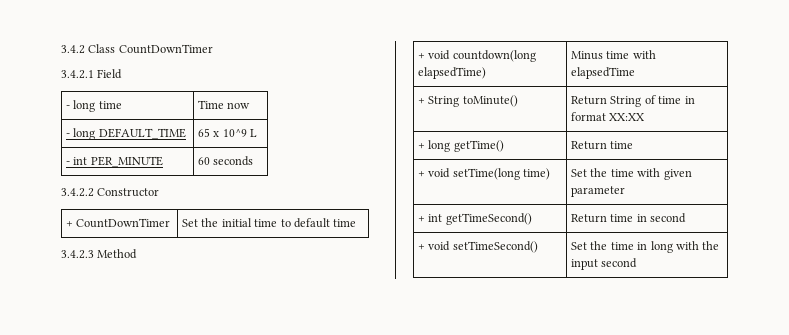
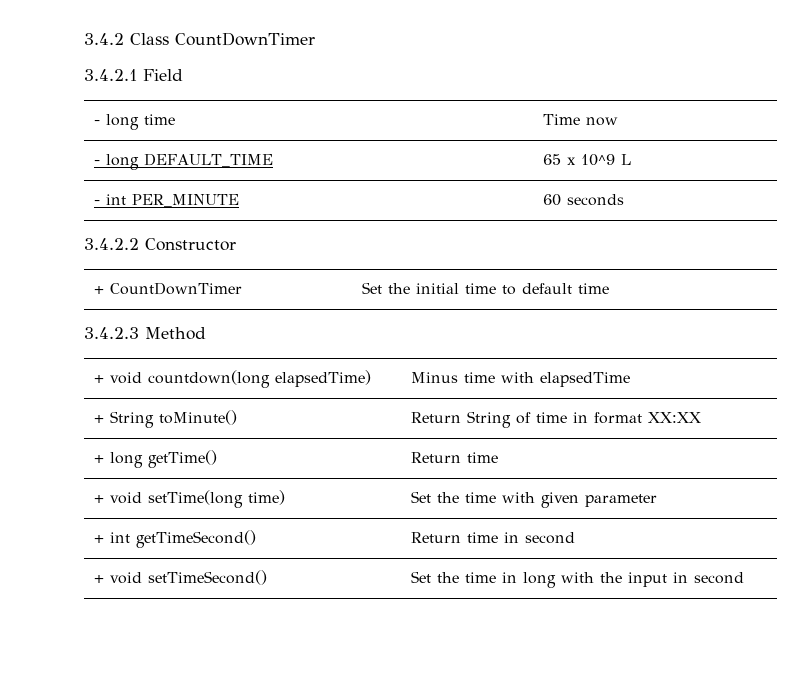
- + void setTimeSecond() | Set the time in long with the input second
+ + void setTimeSecond() | Set the time in long with the input in second

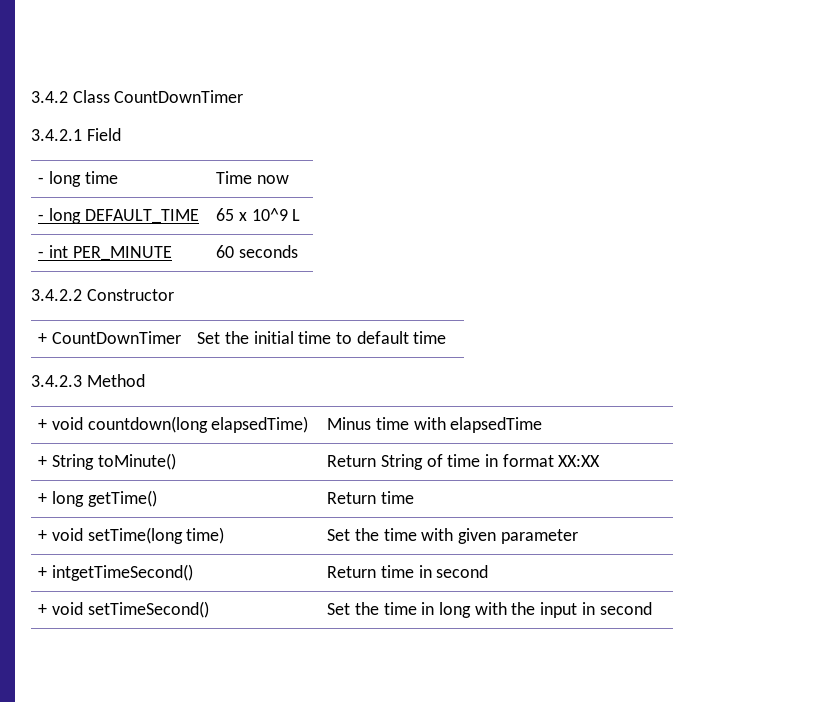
- + int getTimeSecond() | Return time in second
+ + intgetTimeSecond() | Return time in second

